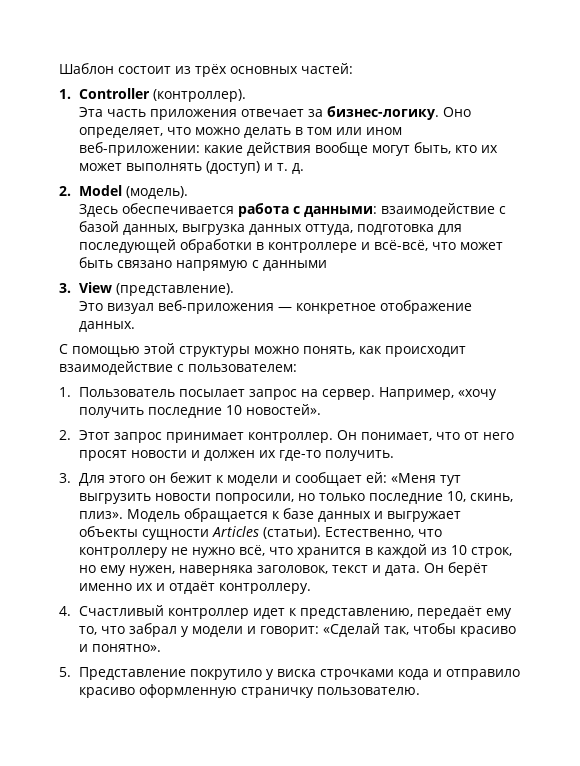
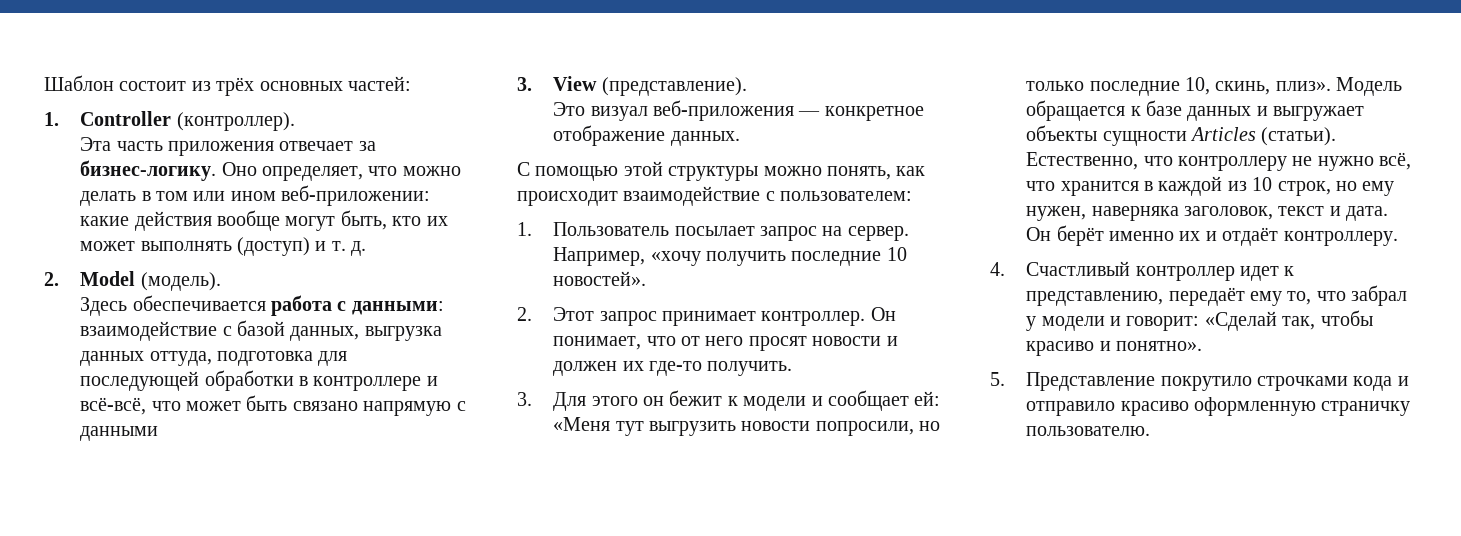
- 5. Представление покрутило у виска строчками кода и отправило красиво оформленную страничку пользователю.
+ 5. Представление покрутило строчками кода и отправило красиво оформленную страничку пользователю.

